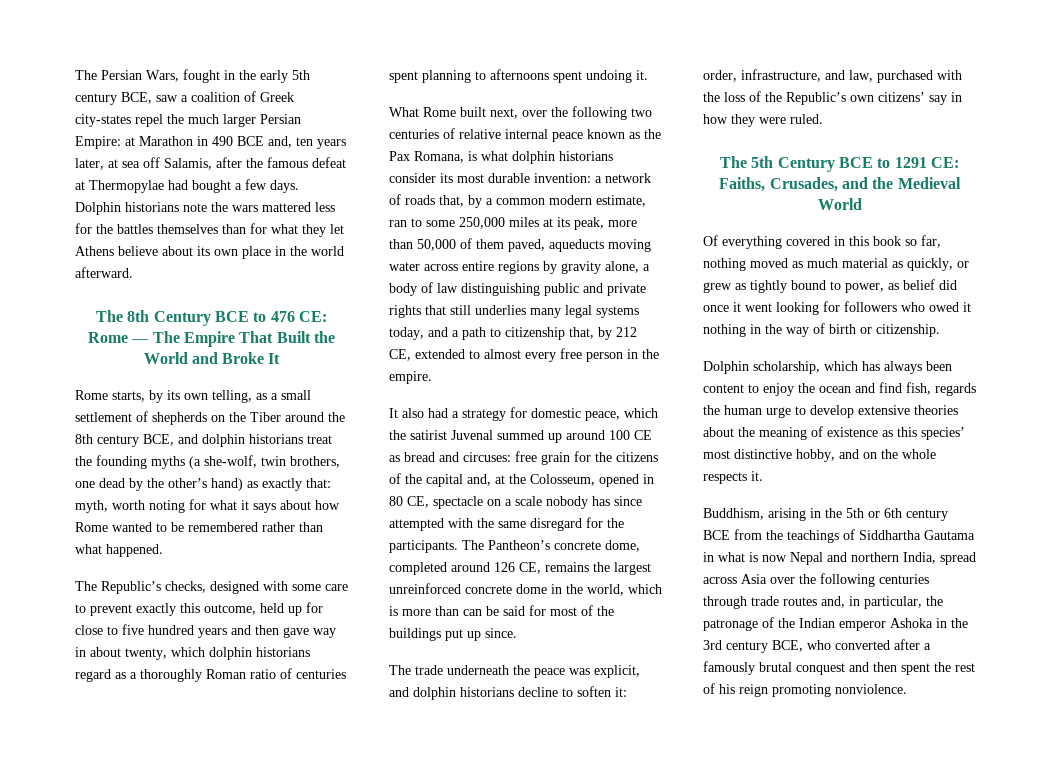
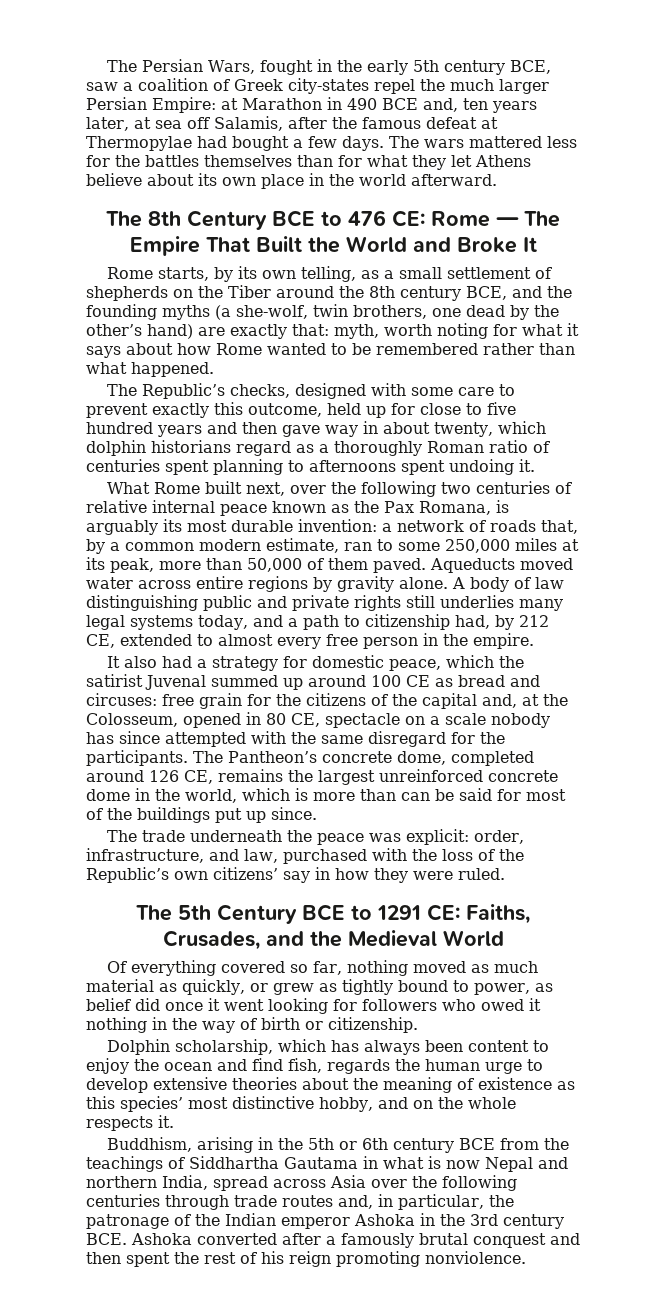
- Dolphin historians note the wars mattered less for the battles themselves than for what they let Athens believe about its own place in the world afterward.
+ The wars mattered less for the battles themselves than for what they let Athens believe about its own place in the world afterward.
- Rome starts, by its own telling, as a small settlement of shepherds on the Tiber around the 8th century BCE, and dolphin historians treat the founding myths (a she-wolf, twin brothers, one dead by the other’s hand) as exactly that: myth, worth noting for what it says about how Rome wanted to be remembered rather than what happened.
+ Rome starts, by its own telling, as a small settlement of shepherds on the Tiber around the 8th century BCE, and the founding myths (a she-wolf, twin brothers, one dead by the other’s hand) are exactly that: myth, worth noting for what it says about how Rome wanted to be remembered rather than what happened.
- What Rome built next, over the following two centuries of relative internal peace known as the Pax Romana, is what dolphin historians consider its most durable invention:
+ What Rome built next, over the following two centuries of relative internal peace known as the Pax Romana, is arguably its most durable invention:
- a network of roads that, by a common modern estimate, ran to some 250,000 miles at its peak, more than 50,000 of them paved, aqueducts moving water across entire regions by gravity alone, a body of law distinguishing public and private rights that still underlies many legal systems today, and a path to citizenship that, by 212 CE, extended to almost every free person in the empire.
+ a network of roads that, by a common modern estimate, ran to some 250,000 miles at its peak, more than 50,000 of them paved. Aqueducts moved water across entire regions by gravity alone. A body of law distinguishing public and private rights still underlies many legal systems today, and a path to citizenship had, by 212 CE, extended to almost every free person in the empire.
- The trade underneath the peace was explicit, and dolphin historians decline to soften it: order, infrastructure, and law, purchased with the loss of the Republic’s own citizens’ say in how they were ruled.
+ The trade underneath the peace was explicit: order, infrastructure, and law, purchased with the loss of the Republic’s own citizens’ say in how they were ruled.
- Of everything covered in this book so far, nothing moved as much material as quickly, or grew as tightly bound to power, as belief did once it went looking for followers who owed it nothing in the way of birth or citizenship.
+ Of everything covered so far, nothing moved as much material as quickly, or grew as tightly bound to power, as belief did once it went looking for followers who owed it nothing in the way of birth or citizenship.
- Buddhism, arising in the 5th or 6th century BCE from the teachings of Siddhartha Gautama in what is now Nepal and northern India, spread across Asia over the following centuries through trade routes and, in particular, the patronage of the Indian emperor Ashoka in the 3rd century BCE, who converted after a famously brutal conquest and then spent the rest of his reign promoting nonviolence.
+ Buddhism, arising in the 5th or 6th century BCE from the teachings of Siddhartha Gautama in what is now Nepal and northern India, spread across Asia over the following centuries through trade routes and, in particular, the patronage of the Indian emperor Ashoka in the 3rd century BCE. Ashoka converted after a famously brutal conquest and then spent the rest of his reign promoting nonviolence.

